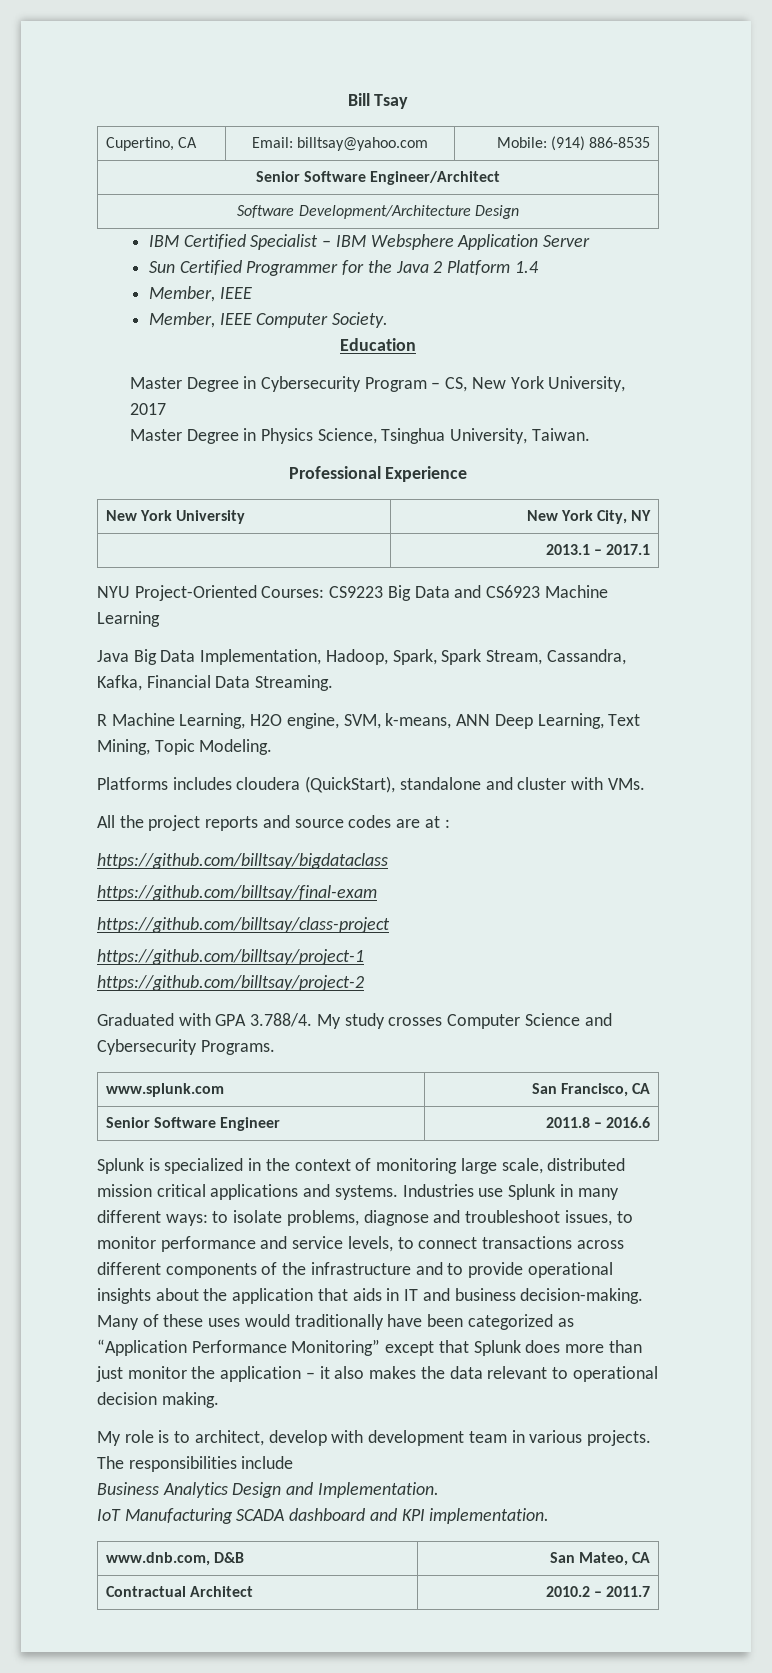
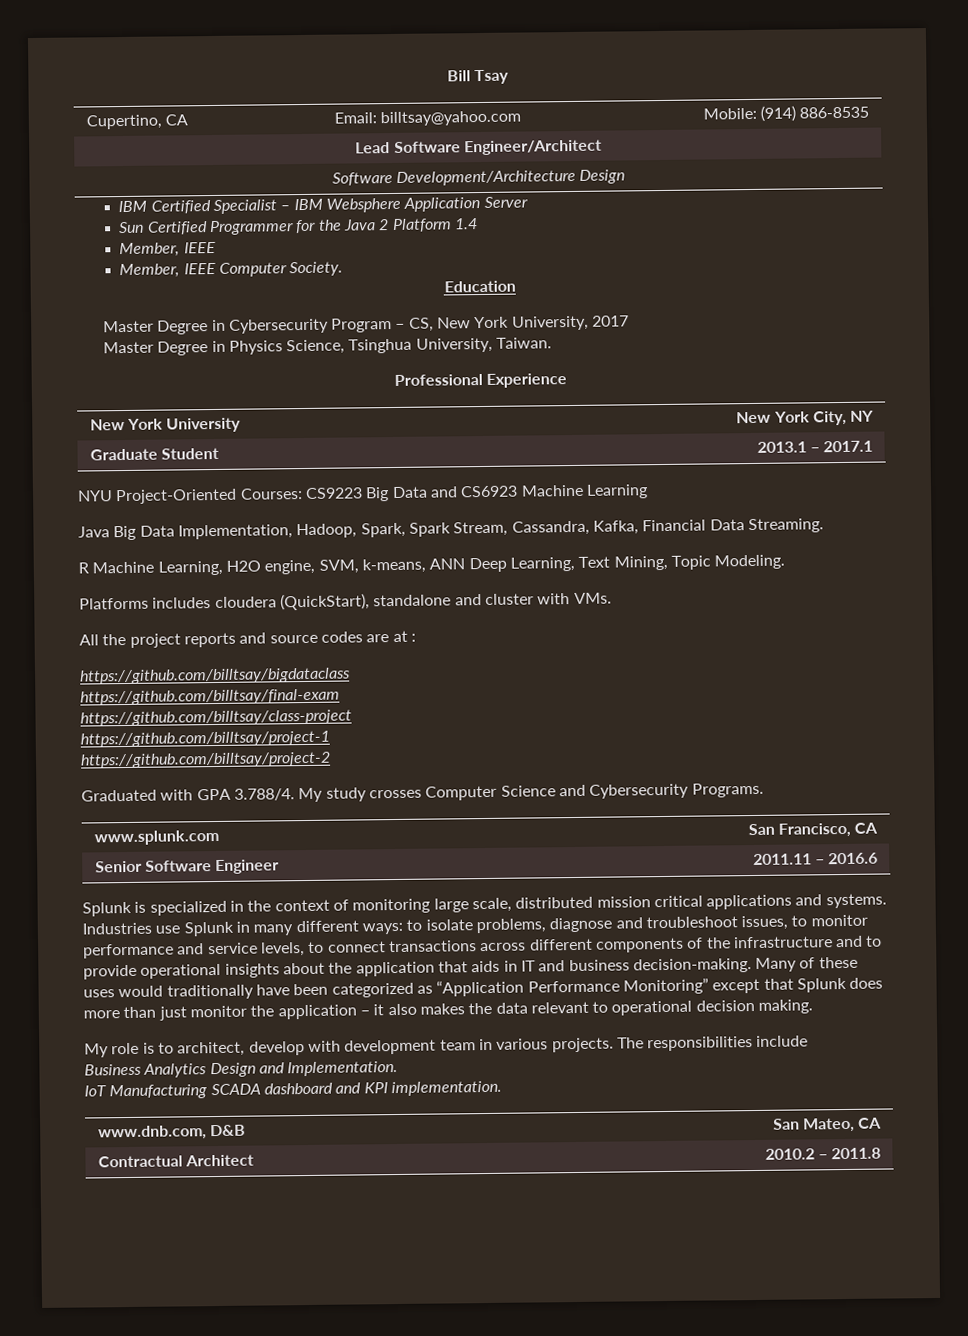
- Senior Software Engineer/Architect
+ Lead Software Engineer/Architect
- | 2013.1 – 2017.1
+ Graduate Student | 2013.1 – 2017.1
- Senior Software Engineer | 2011.8 – 2016.6
+ Senior Software Engineer | 2011.11 – 2016.6
- Contractual Architect | 2010.2 – 2011.7
+ Contractual Architect | 2010.2 – 2011.8

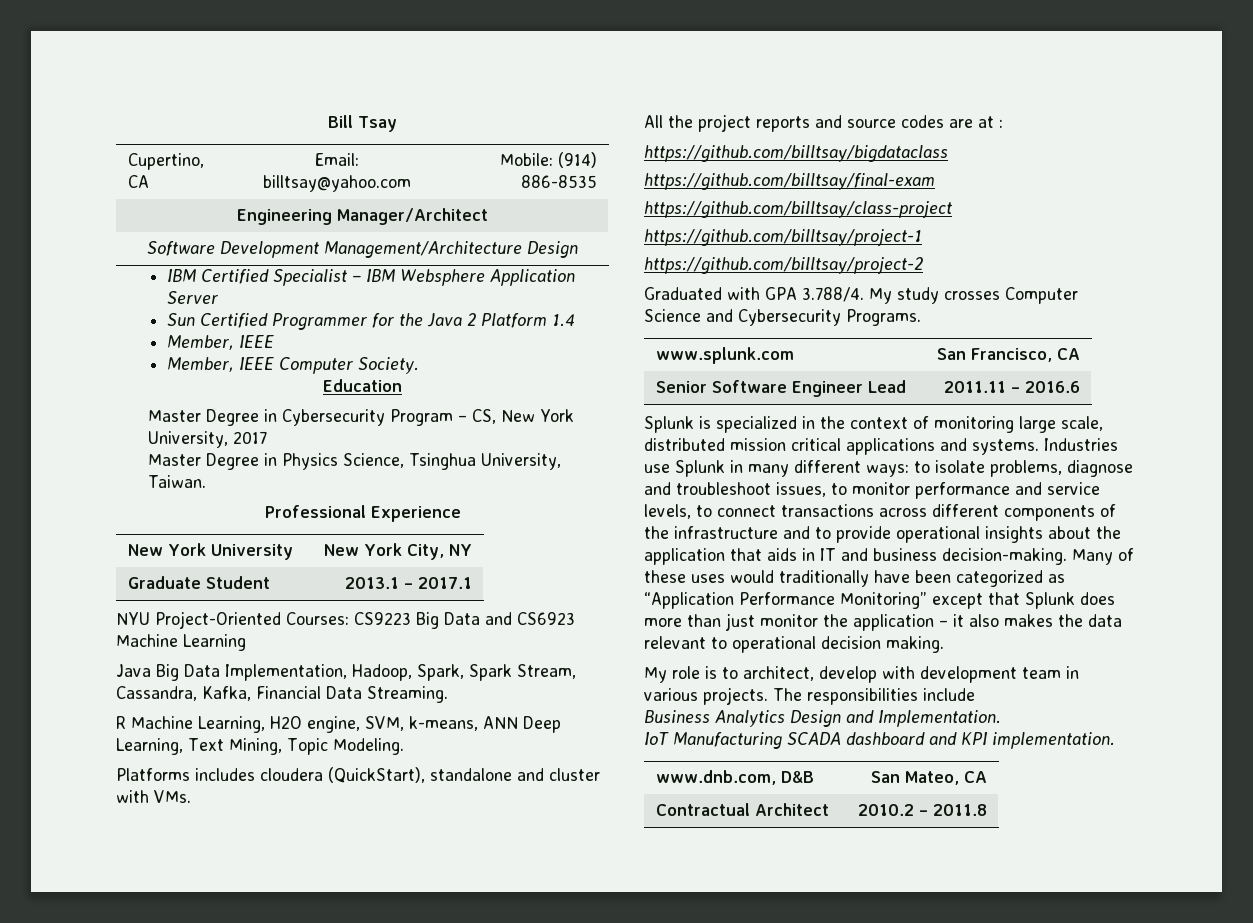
- Lead Software Engineer/Architect
- Software Development/Architecture Design
+ Engineering Manager/Architect
+ Software Development Management/Architecture Design
- Senior Software Engineer | 2011.11 – 2016.6
+ Senior Software Engineer Lead | 2011.11 – 2016.6

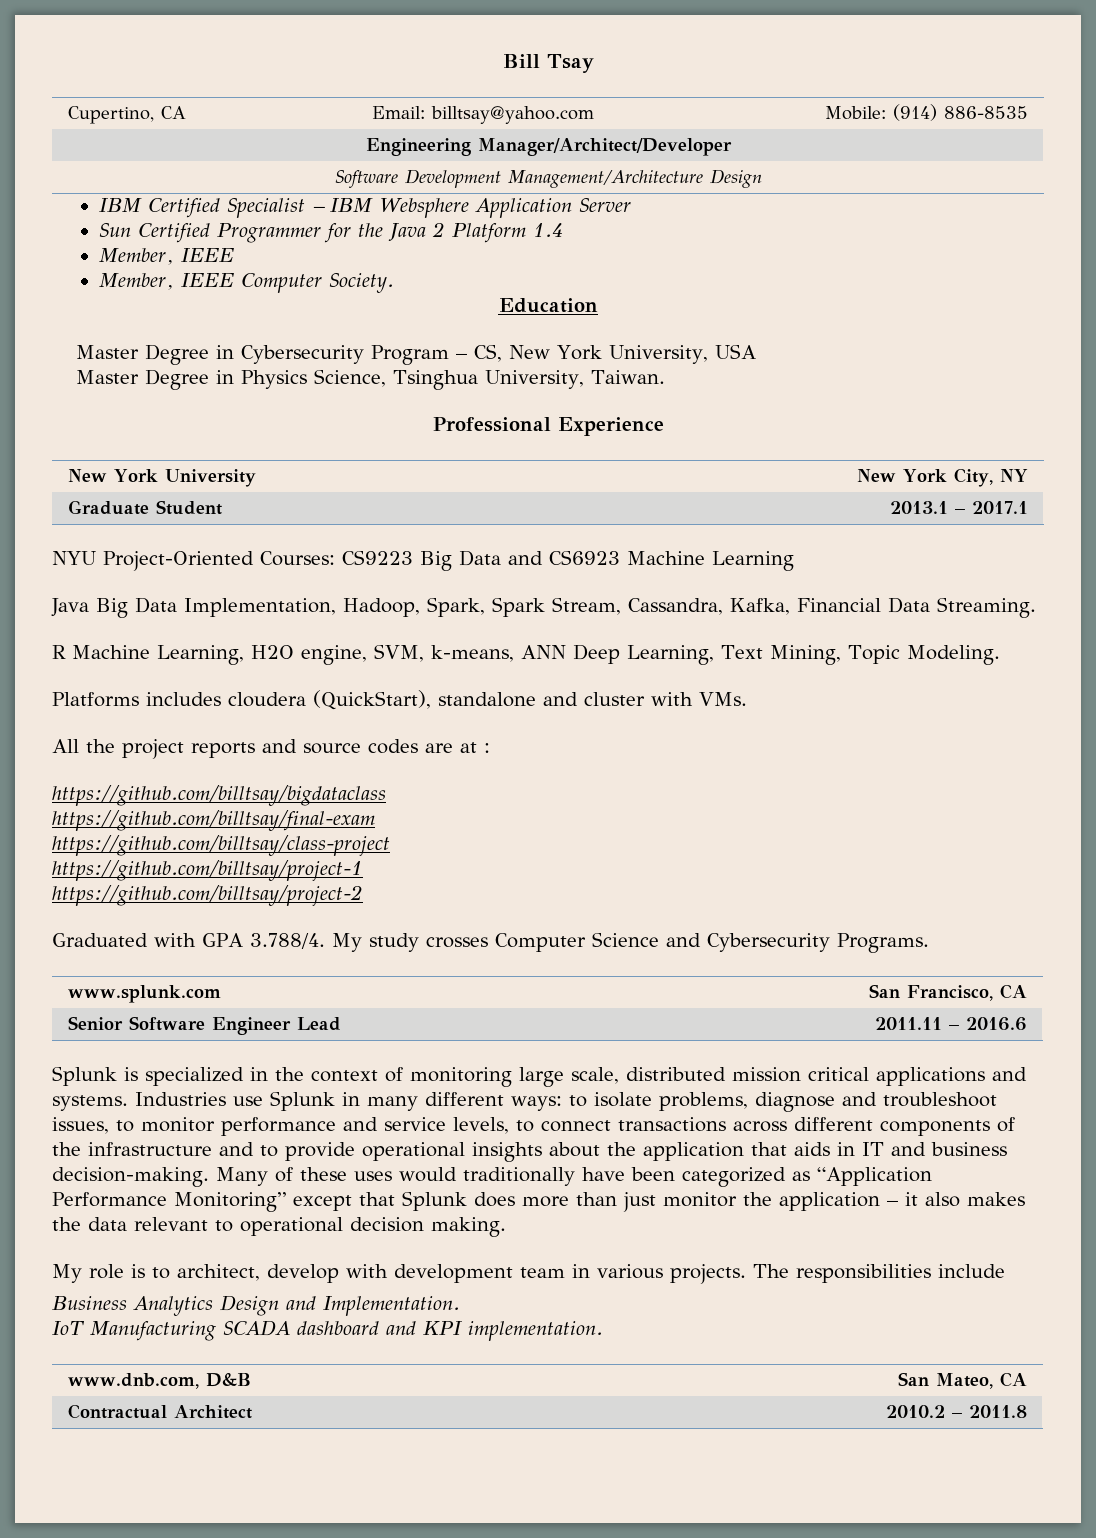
- Engineering Manager/Architect
+ Engineering Manager/Architect/Developer
- Master Degree in Cybersecurity Program – CS, New York University, 2017
+ Master Degree in Cybersecurity Program – CS, New York University, USA

